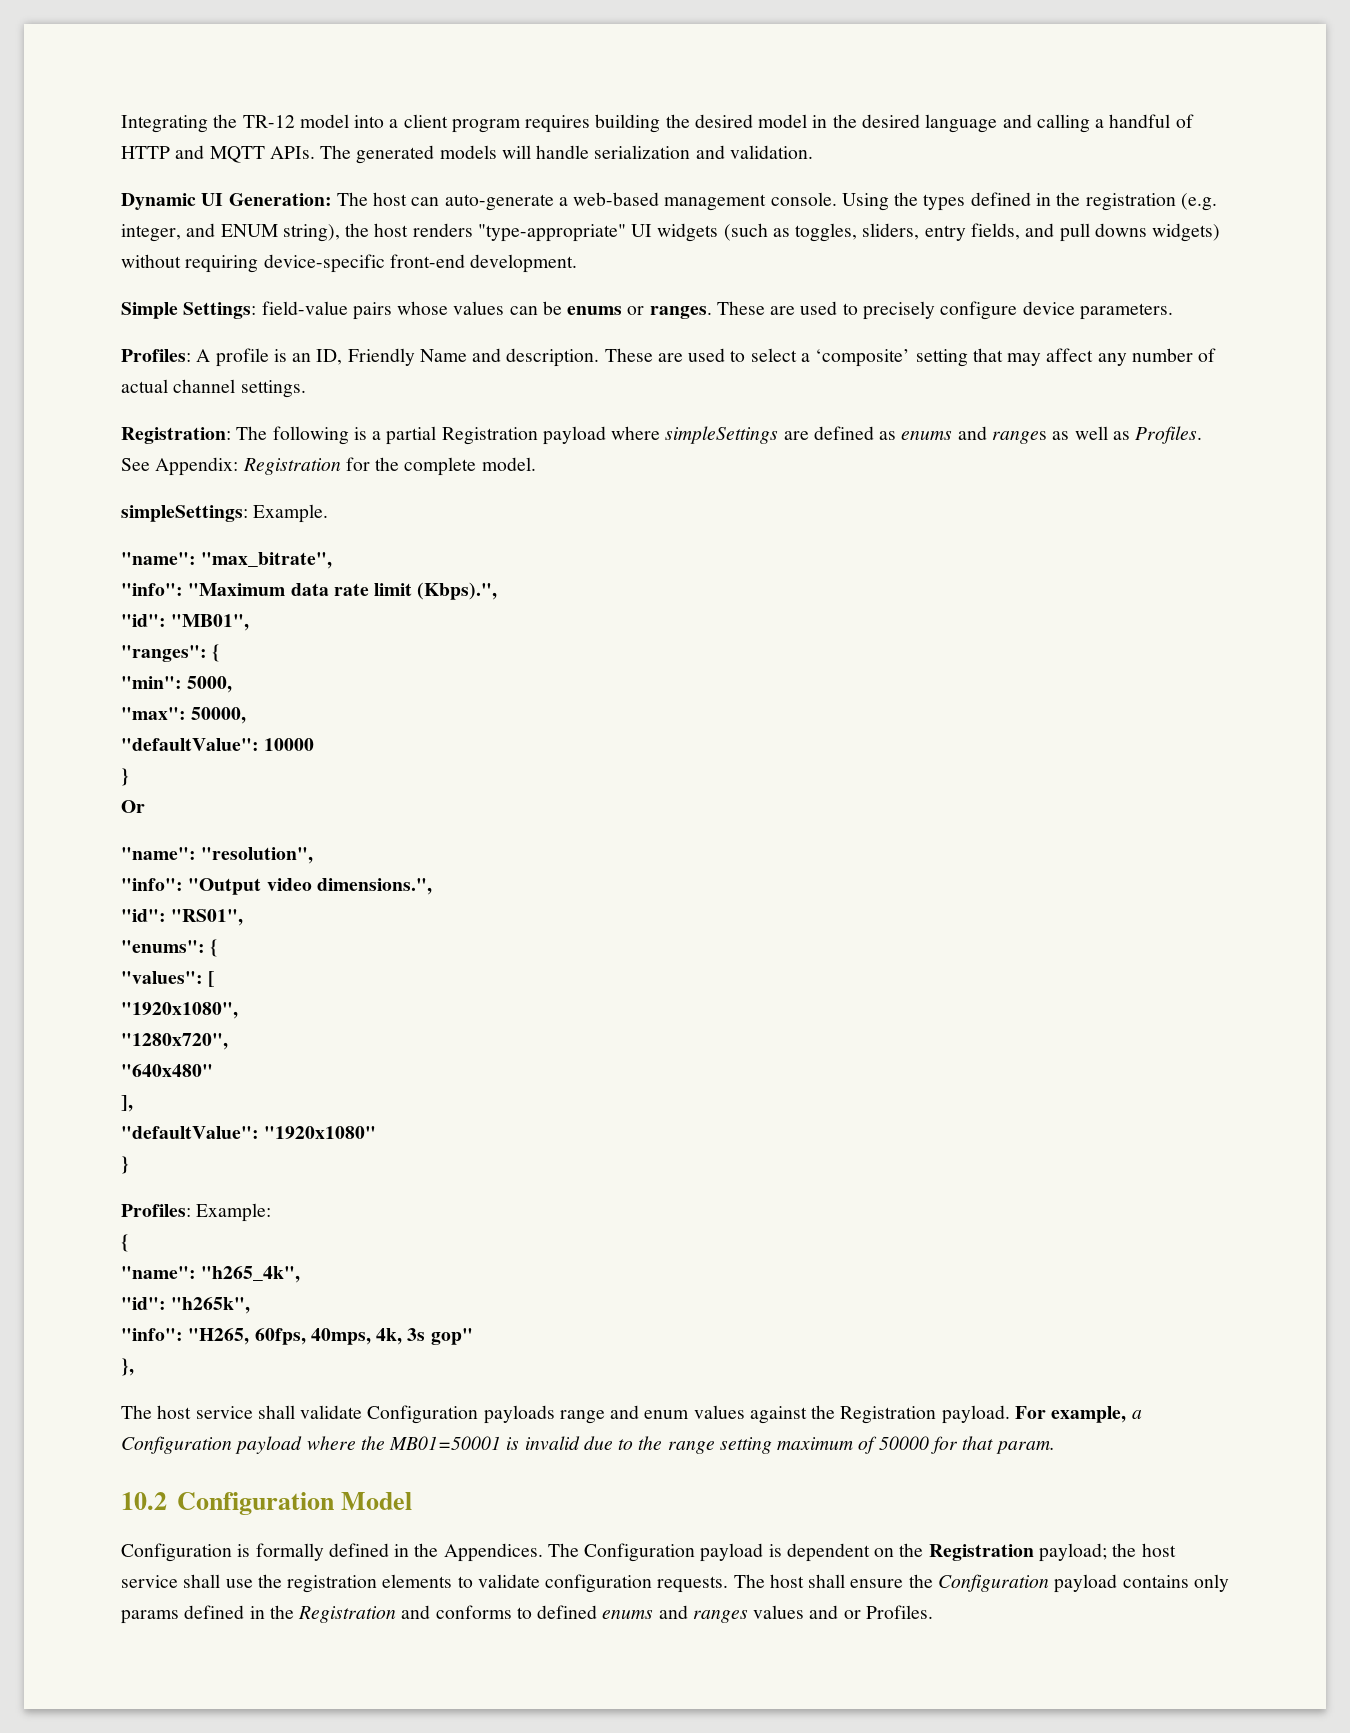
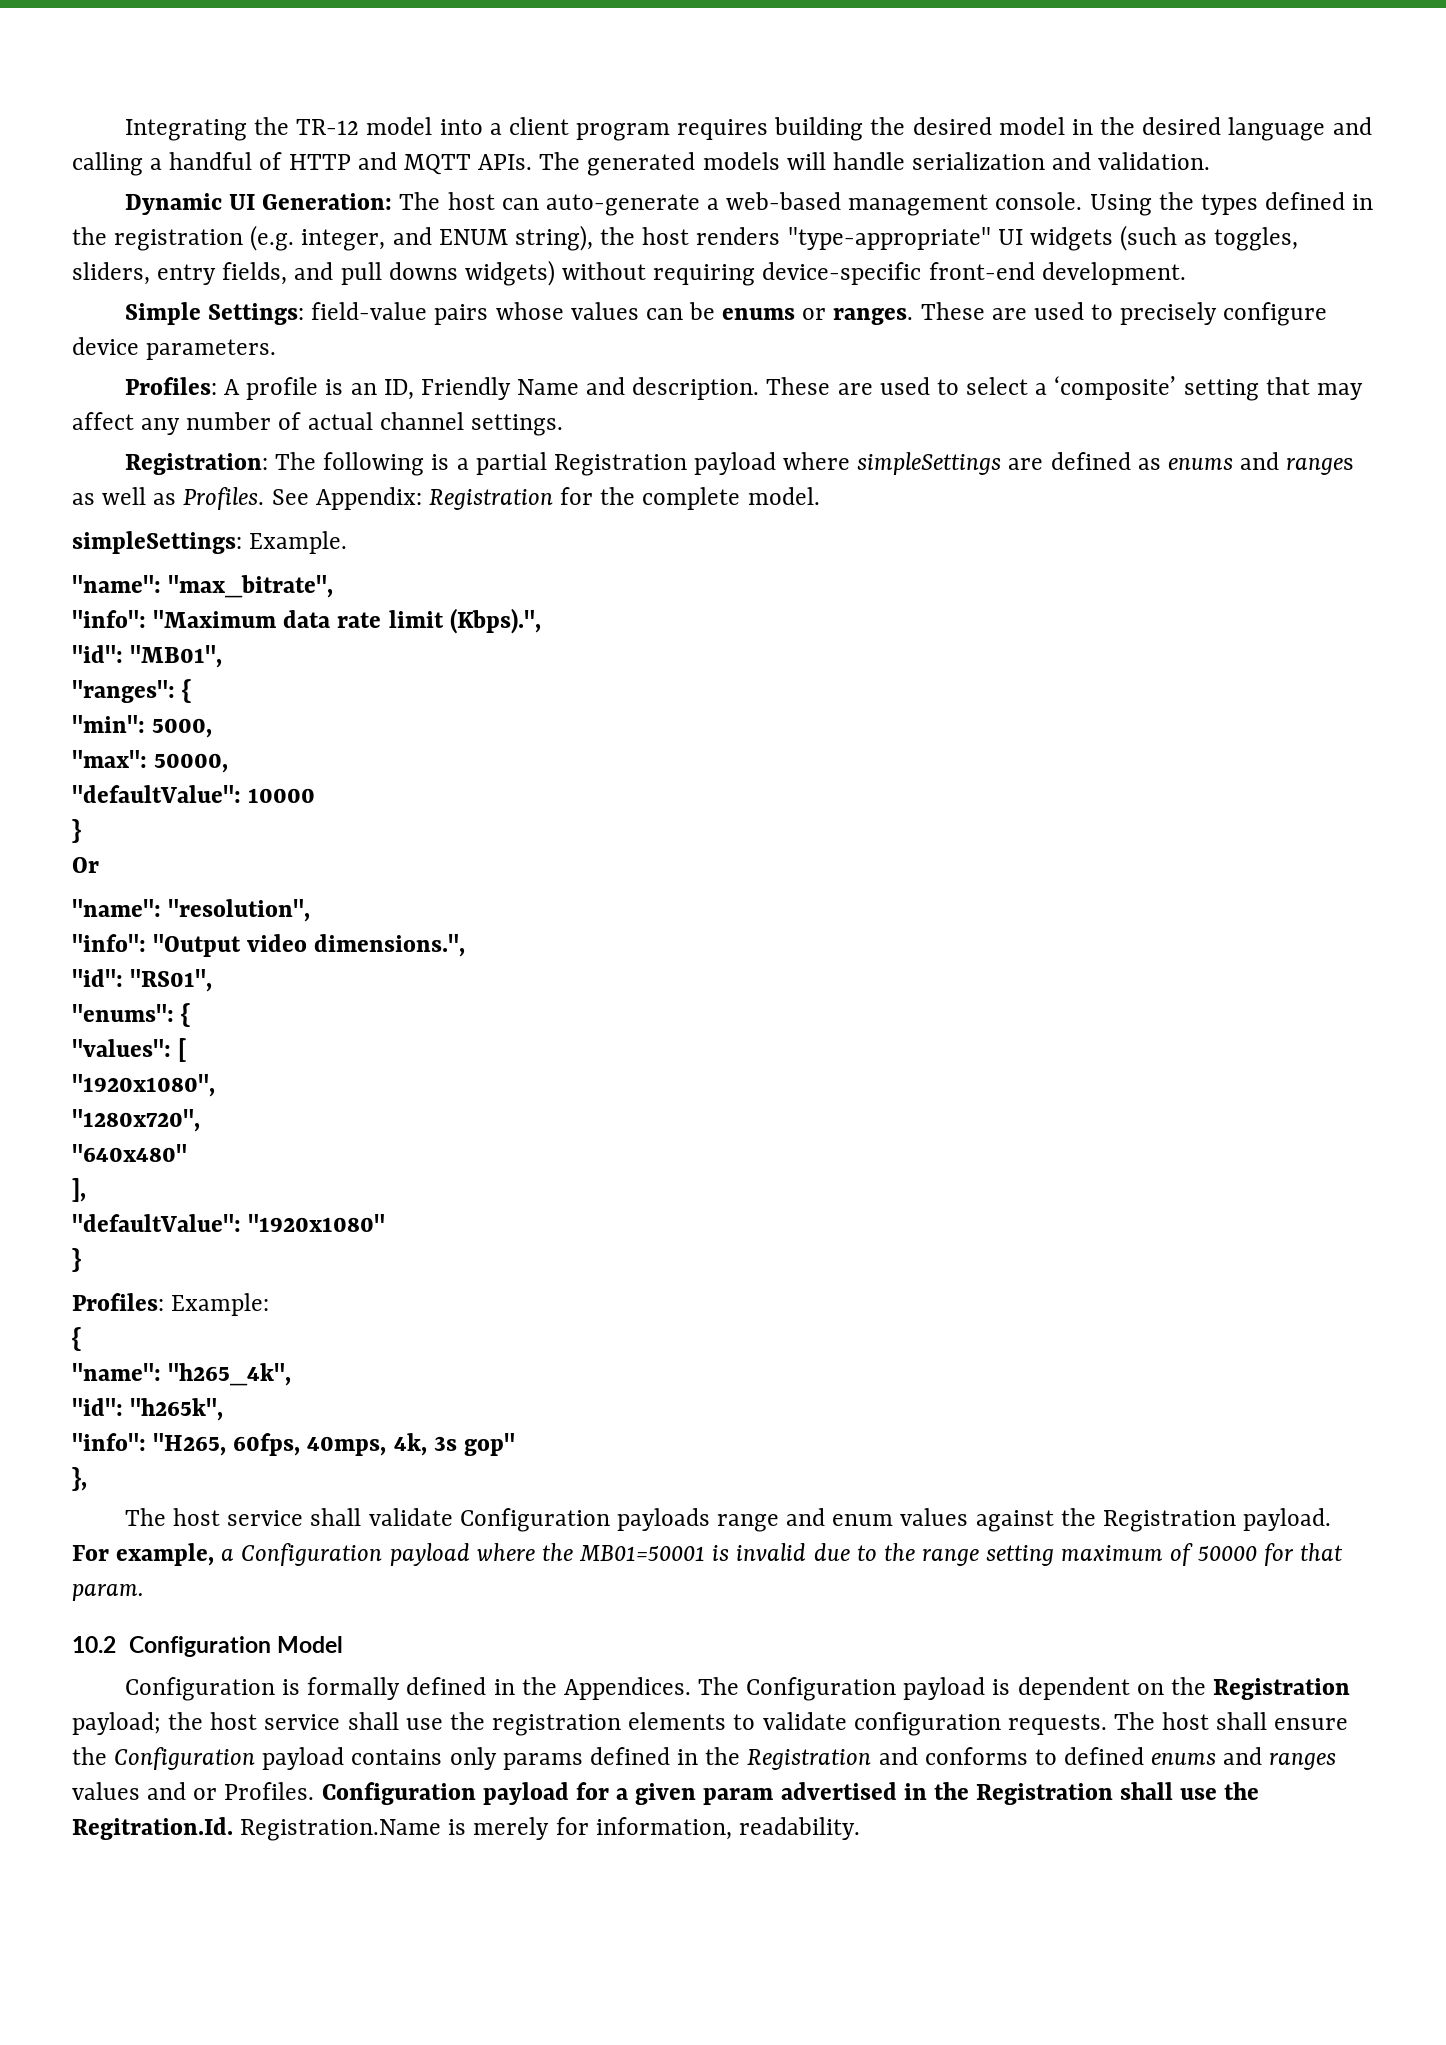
+ Configuration payload for a given param advertised in the Registration shall use the Regitration.Id. Registration.Name is merely for information, readability.

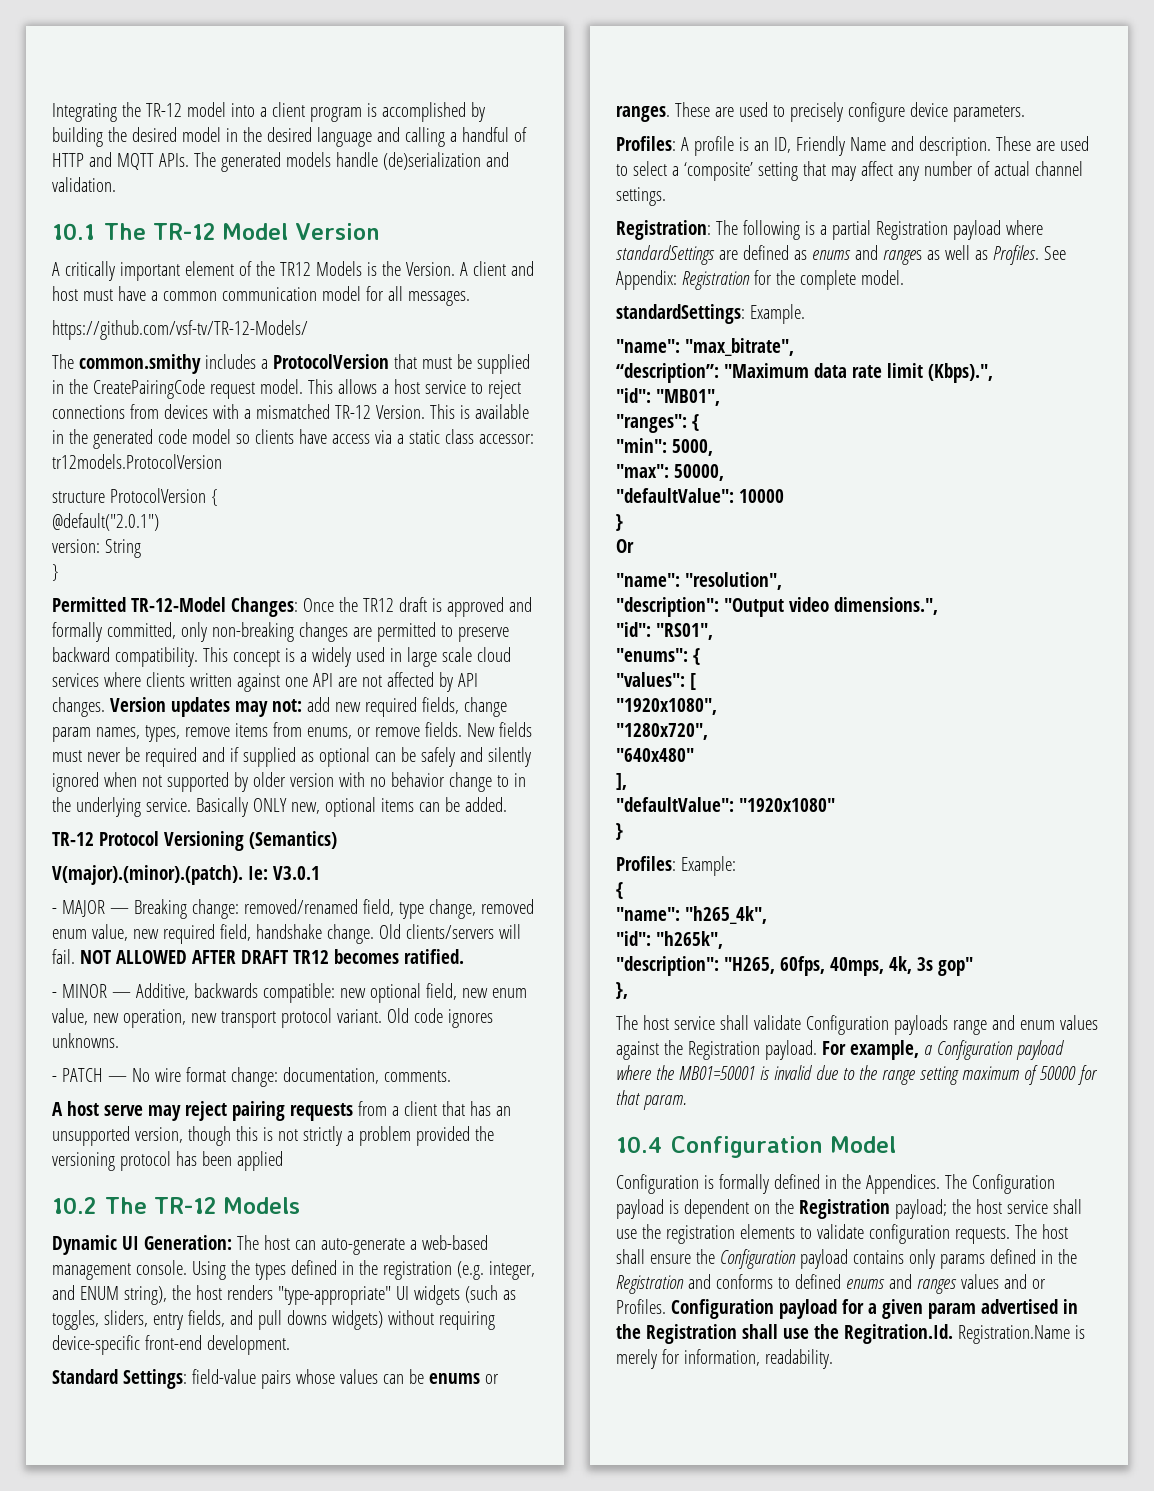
- Integrating the TR-12 model into a client program requires building the desired model in the desired language and calling a handful of HTTP and MQTT APIs.
+ Integrating the TR-12 model into a client program is accomplished by building the desired model in the desired language and calling a handful of HTTP and MQTT APIs.
- The generated models will handle serialization and validation.
+ The generated models handle (de)serialization and validation.
+ 10.1 The TR-12 Model Version
+ A critically important element of the TR12 Models is the Version. A client and host must have a common communication model for all messages.
+ https://github.com/vsf-tv/TR-12-Models/
+ The common.smithy includes a ProtocolVersion that must be supplied in the CreatePairingCode request model. This allows a host service to reject connections from devices with a mismatched TR-12 Version. This is available in the generated code model so clients have access via a static class accessor: tr12models.ProtocolVersion
+ structure ProtocolVersion {
+ @default("2.0.1")
+ version: String
+ }
+ Permitted TR-12-Model Changes: Once the TR12 draft is approved and formally committed, only non-breaking changes are permitted to preserve backward compatibility. This concept is a widely used in large scale cloud services where clients written against one API are not affected by API changes. Version updates may not: add new required fields, change param names, types, remove items from enums, or remove fields. New fields must never be required and if supplied as optional can be safely and silently ignored when not supported by older version with no behavior change to in the underlying service. Basically ONLY new, optional items can be added.
+ TR-12 Protocol Versioning (Semantics)
+ V(major).(minor).(patch). Ie: V3.0.1
+ - MAJOR — Breaking change: removed/renamed field, type change, removed enum value, new required field, handshake change. Old clients/servers will fail. NOT ALLOWED AFTER DRAFT TR12 becomes ratified.
+ - MINOR — Additive, backwards compatible: new optional field, new enum value, new operation, new transport protocol variant. Old code ignores unknowns.
+ - PATCH — No wire format change: documentation, comments.
+ A host serve may reject pairing requests from a client that has an unsupported version, though this is not strictly a problem provided the versioning protocol has been applied
+ 10.2 The TR-12 Models
- Simple Settings: field-value pairs whose values can be enums or ranges.
+ Standard Settings: field-value pairs whose values can be enums or ranges.
- Registration: The following is a partial Registration payload where simpleSettings are defined as enums and ranges as well as Profiles.
+ Registration: The following is a partial Registration payload where standardSettings are defined as enums and ranges as well as Profiles.
- simpleSettings: Example.
+ standardSettings: Example.
- "info": "Maximum data rate limit (Kbps).",
+ “description”: "Maximum data rate limit (Kbps).",
- "info": "Output video dimensions.",
+ "description": "Output video dimensions.",
- "info": "H265, 60fps, 40mps, 4k, 3s gop"
+ "description": "H265, 60fps, 40mps, 4k, 3s gop"
- 10.2 Configuration Model
+ 10.4 Configuration Model

